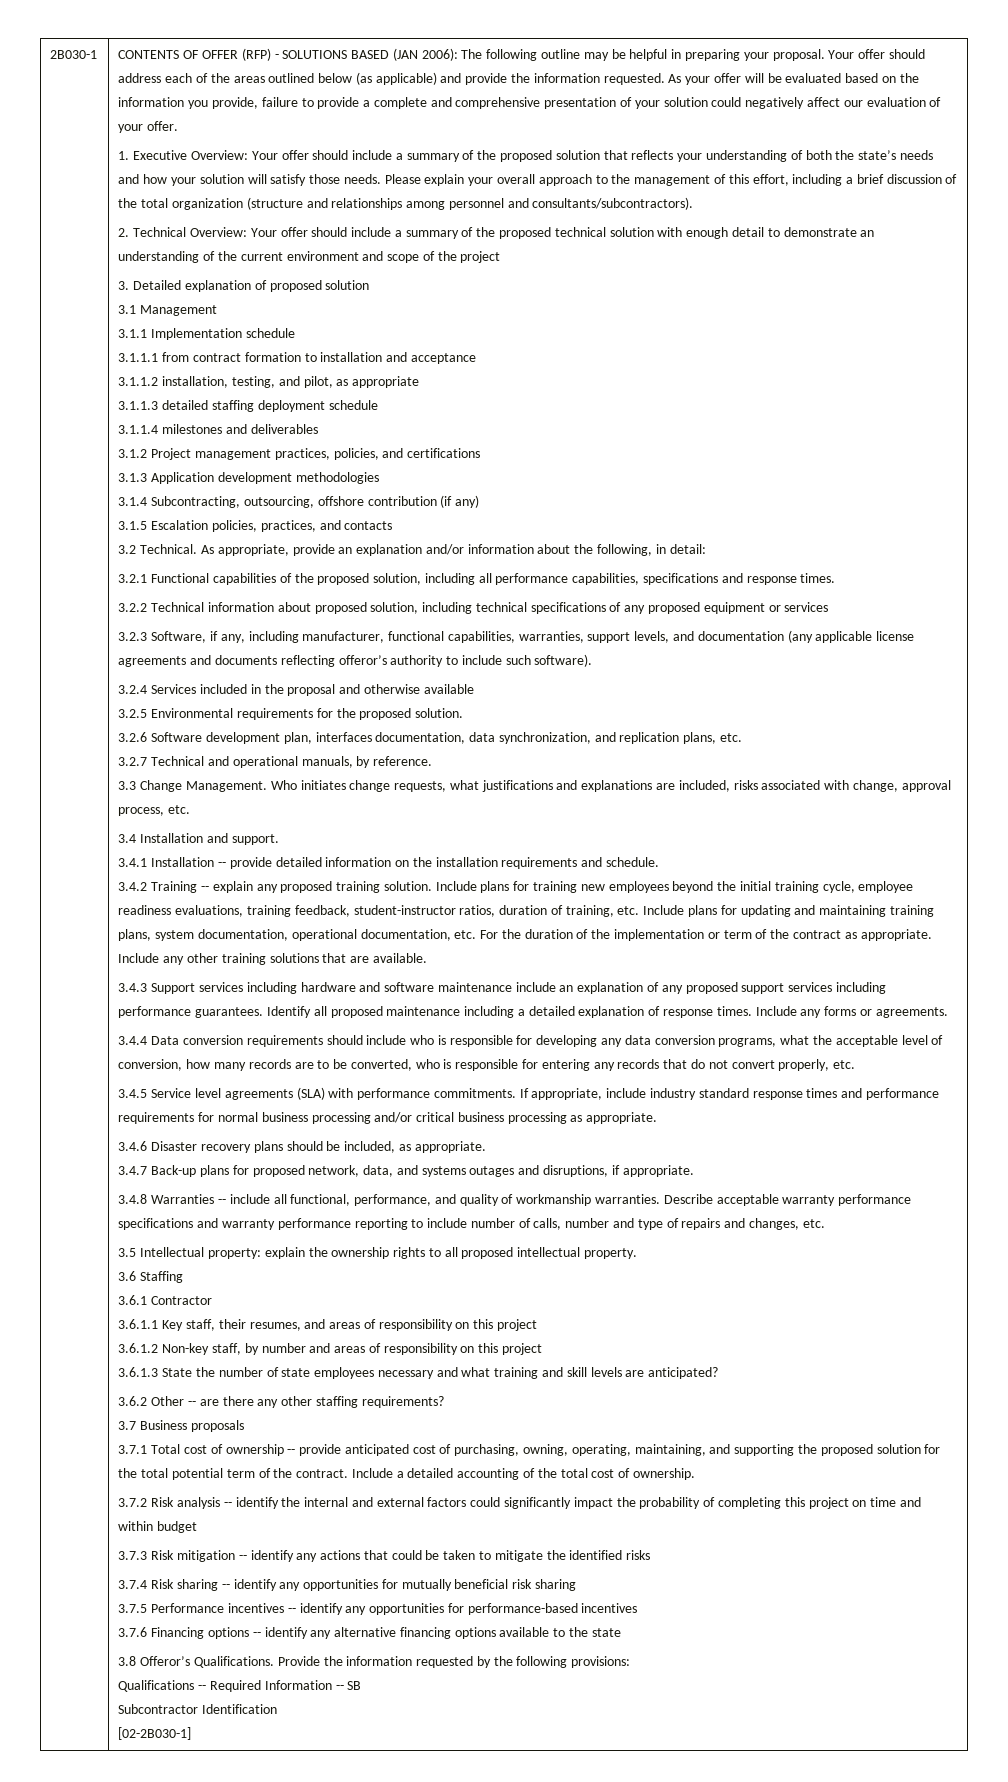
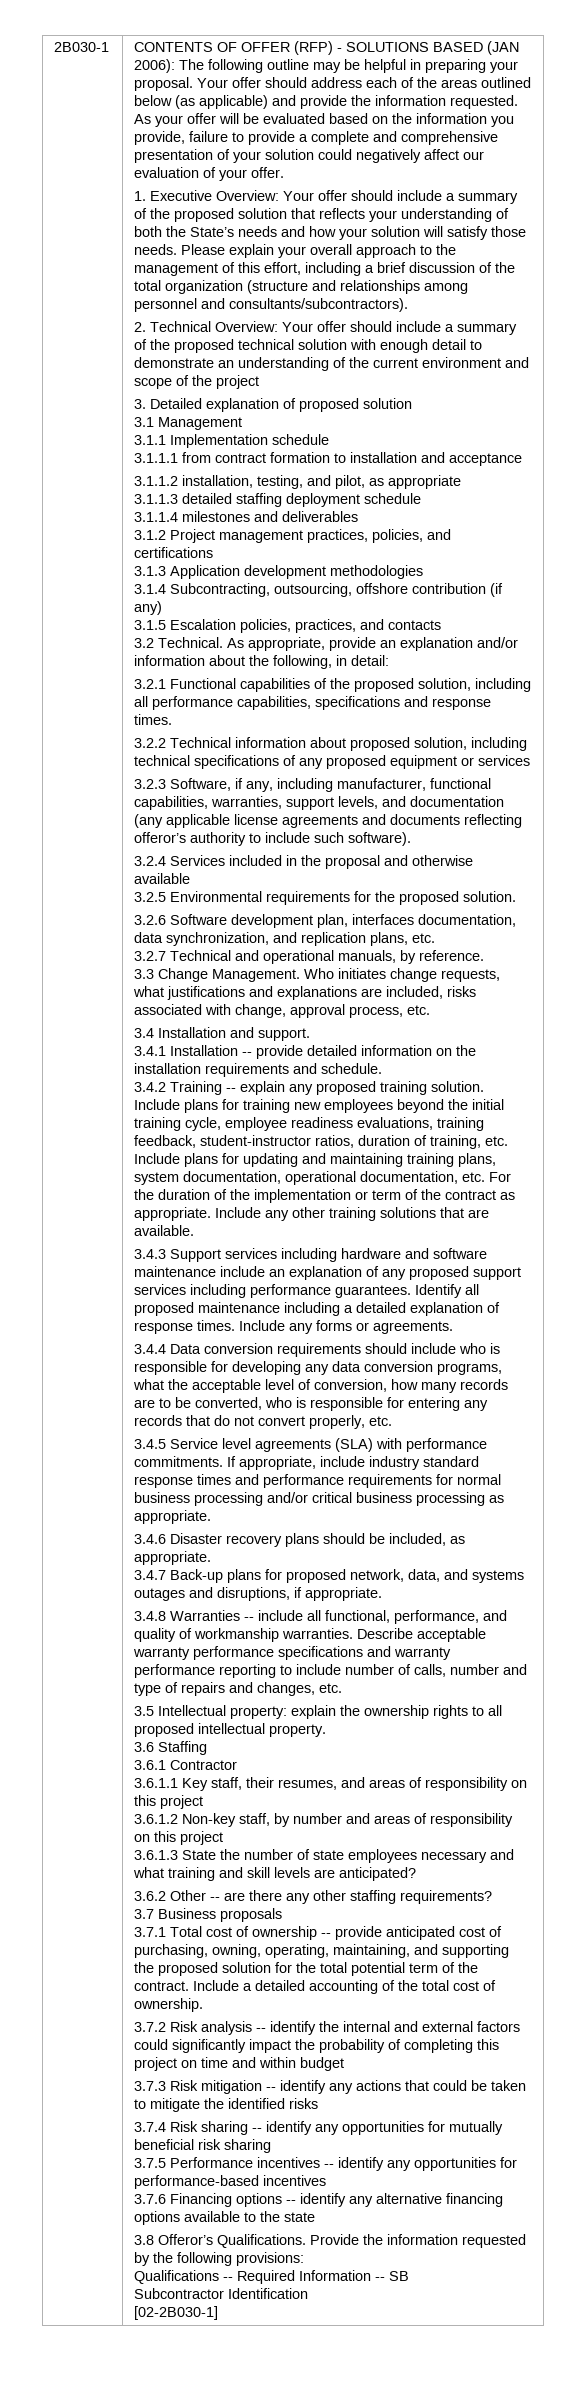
- 1. Executive Overview: Your offer should include a summary of the proposed solution that reflects your understanding of both the state’s needs and how your solution will satisfy those needs.
+ 1. Executive Overview: Your offer should include a summary of the proposed solution that reflects your understanding of both the State’s needs and how your solution will satisfy those needs.

